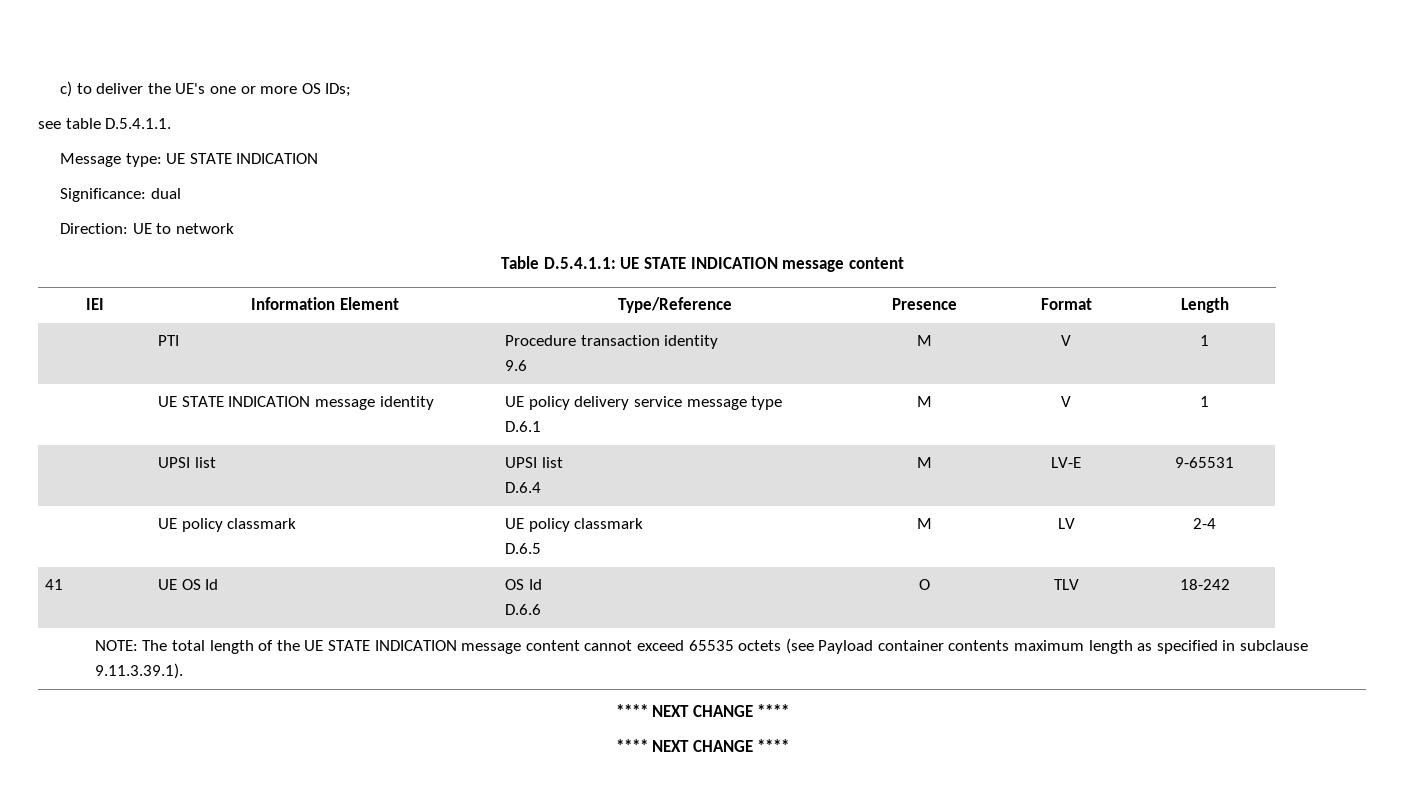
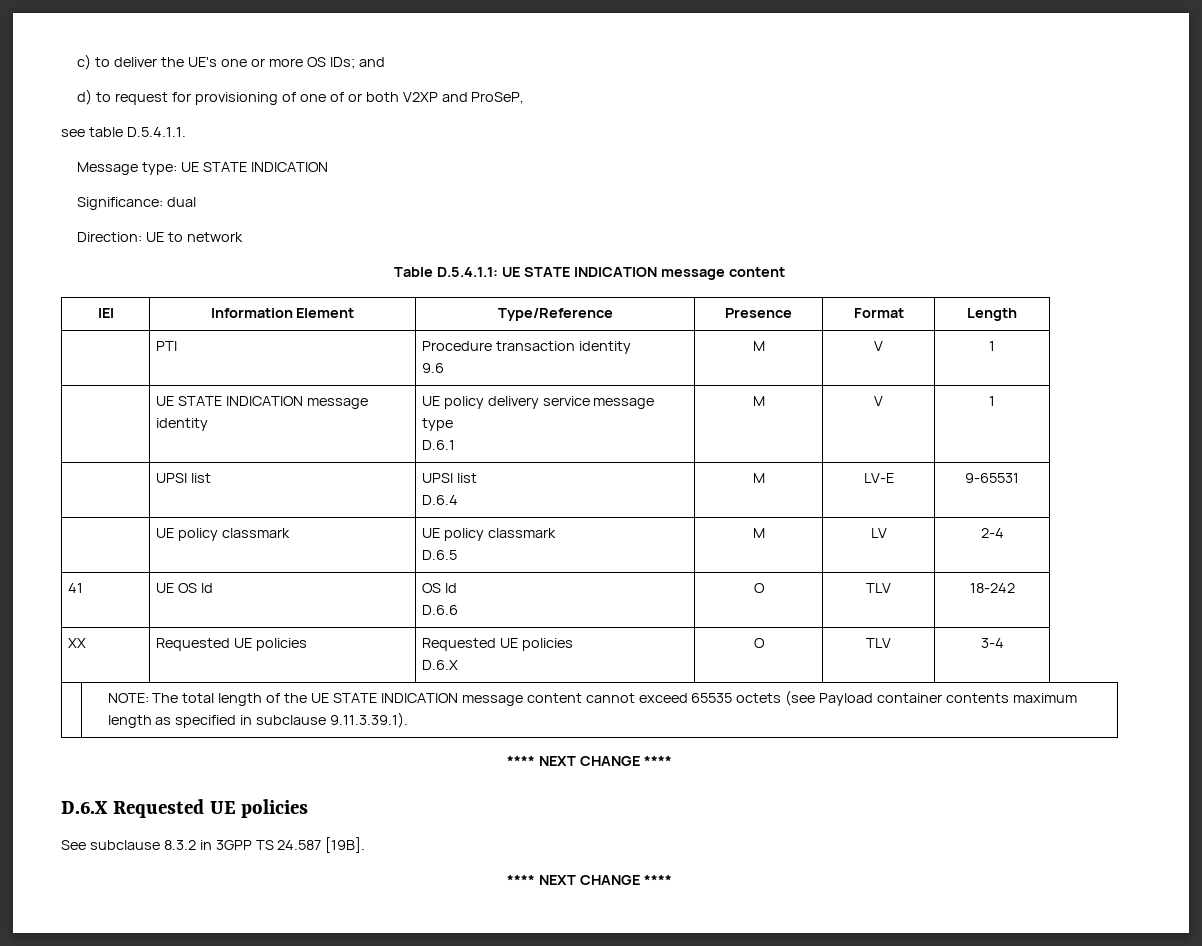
- c) to deliver the UE's one or more OS IDs;
+ c) to deliver the UE's one or more OS IDs; and
+ d) to request for provisioning of one of or both V2XP and ProSeP,
+ XX | Requested UE policies | Requested UE policies
+ D.6.X | O | TLV | 3-4
+ D.6.X Requested UE policies
+ See subclause 8.3.2 in 3GPP TS 24.587 [19B].

